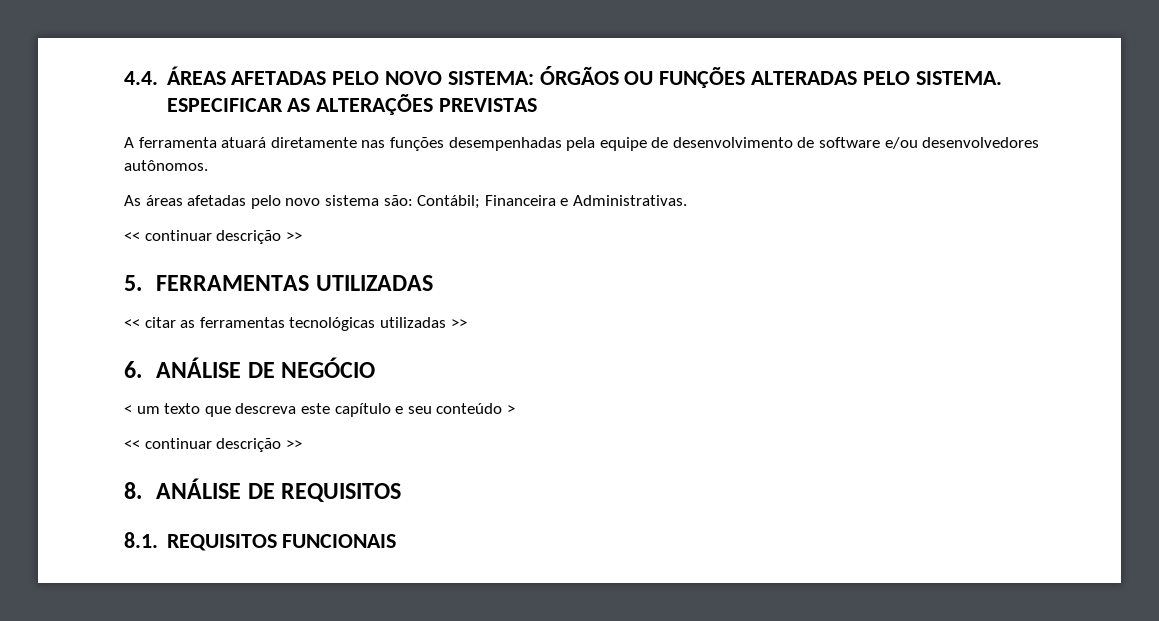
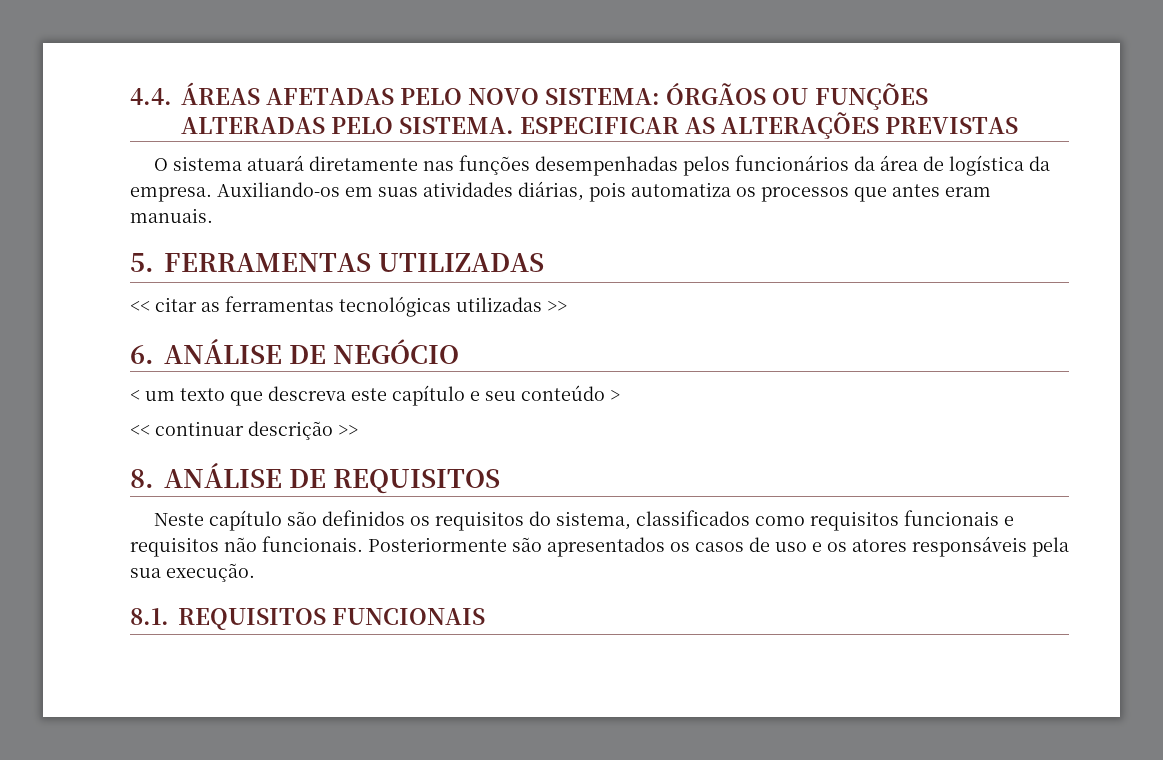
- A ferramenta atuará diretamente nas funções desempenhadas pela equipe de desenvolvimento de software e/ou desenvolvedores autônomos.
- As áreas afetadas pelo novo sistema são: Contábil; Financeira e Administrativas.
- << continuar descrição >>
+ O sistema atuará diretamente nas funções desempenhadas pelos funcionários da área de logística da empresa. Auxiliando-os em suas atividades diárias, pois automatiza os processos que antes eram manuais.
+ Neste capítulo são definidos os requisitos do sistema, classificados como requisitos funcionais e requisitos não funcionais. Posteriormente são apresentados os casos de uso e os atores responsáveis pela sua execução.

